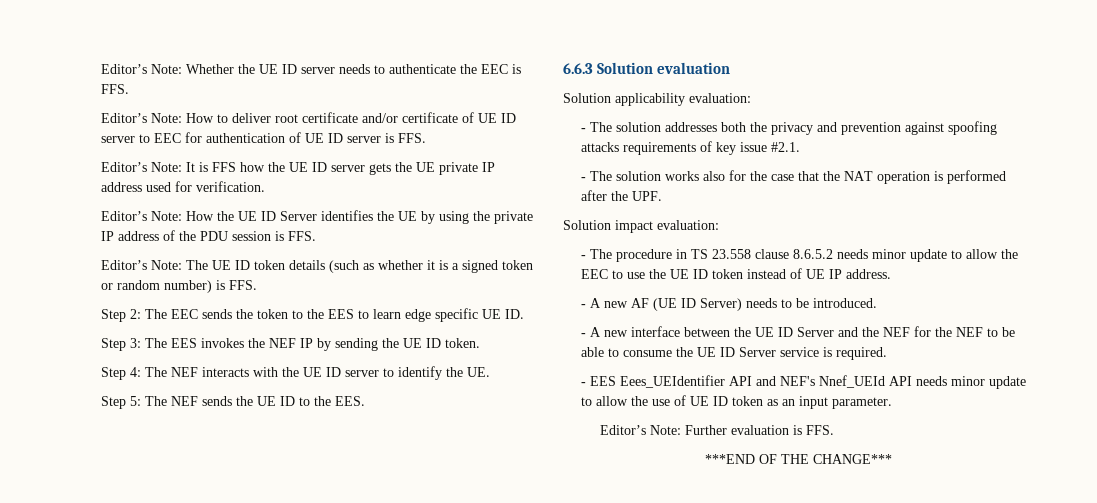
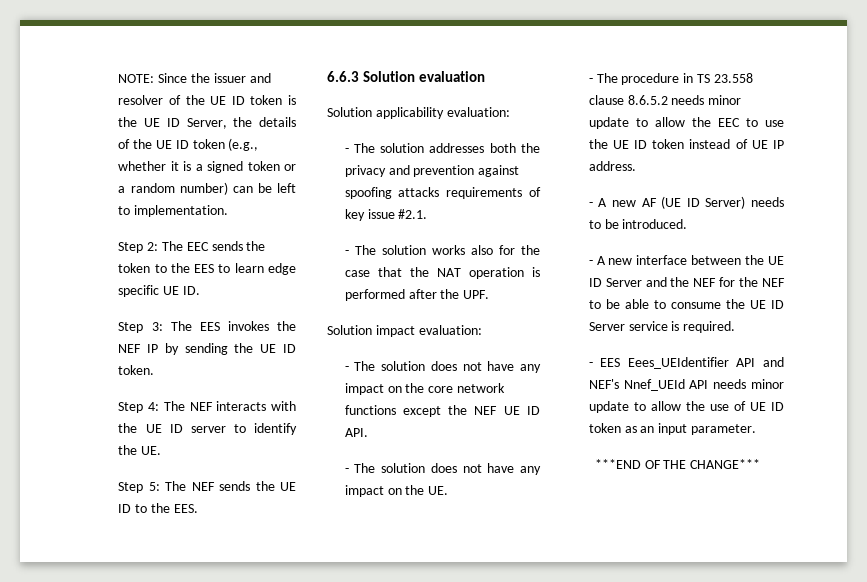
- Editor’s Note: Whether the UE ID server needs to authenticate the EEC is FFS.
- Editor’s Note: How to deliver root certificate and/or certificate of UE ID server to EEC for authentication of UE ID server is FFS.
- Editor’s Note: It is FFS how the UE ID server gets the UE private IP address used for verification.
- Editor’s Note: How the UE ID Server identifies the UE by using the private IP address of the PDU session is FFS.
- Editor’s Note: The UE ID token details (such as whether it is a signed token or random number) is FFS.
+ NOTE: Since the issuer and resolver of the UE ID token is the UE ID Server, the details of the UE ID token (e.g., whether it is a signed token or a random number) can be left to implementation.
+ - The solution does not have any impact on the core network functions except the NEF UE ID API.
+ - The solution does not have any impact on the UE.
- Editor’s Note: Further evaluation is FFS.

